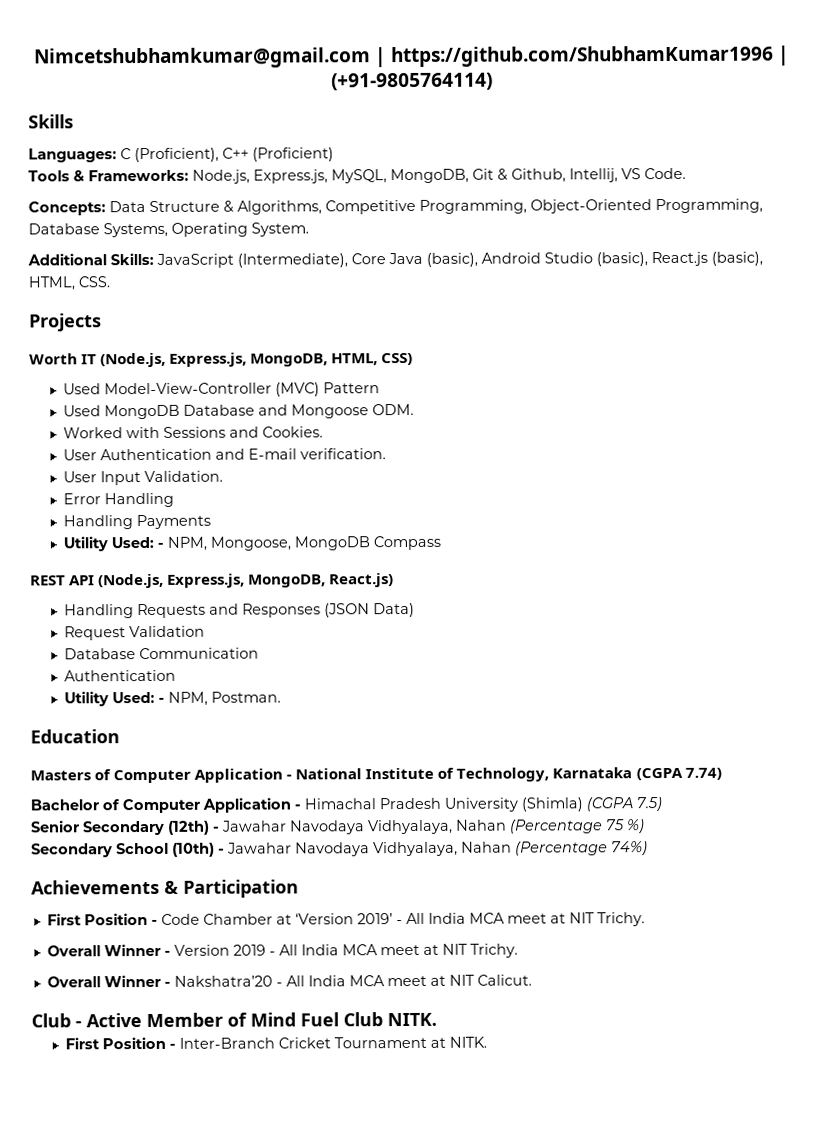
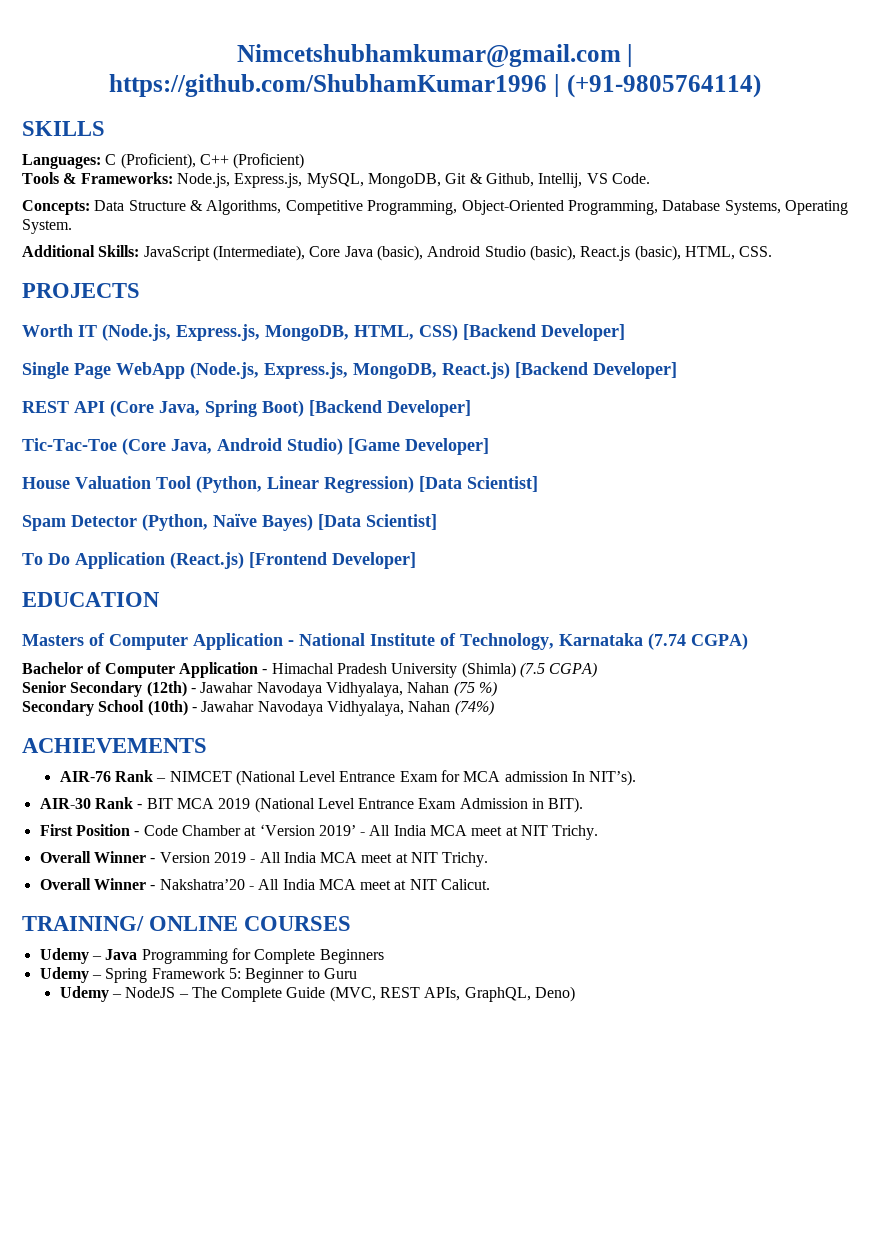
- Skills
+ SKILLS
- Projects
+ PROJECTS
- Worth IT (Node.js, Express.js, MongoDB, HTML, CSS)
- Used Model-View-Controller (MVC) Pattern
- Used MongoDB Database and Mongoose ODM.
- Worked with Sessions and Cookies.
- User Authentication and E-mail verification.
- User Input Validation.
- Error Handling
- Handling Payments
- Utility Used: - NPM, Mongoose, MongoDB Compass
- REST API (Node.js, Express.js, MongoDB, React.js)
- Handling Requests and Responses (JSON Data)
- Request Validation
- Database Communication
- Authentication
- Utility Used: - NPM, Postman.
- Education
+ Worth IT (Node.js, Express.js, MongoDB, HTML, CSS) [Backend Developer]
+ Single Page WebApp (Node.js, Express.js, MongoDB, React.js) [Backend Developer]
+ REST API (Core Java, Spring Boot) [Backend Developer]
+ Tic-Tac-Toe (Core Java, Android Studio) [Game Developer]
+ House Valuation Tool (Python, Linear Regression) [Data Scientist]
+ Spam Detector (Python, Naïve Bayes) [Data Scientist]
+ To Do Application (React.js) [Frontend Developer]
+ EDUCATION
- Masters of Computer Application - National Institute of Technology, Karnataka (CGPA 7.74)
+ Masters of Computer Application - National Institute of Technology, Karnataka (7.74 CGPA)
- Bachelor of Computer Application - Himachal Pradesh University (Shimla) (CGPA 7.5)
+ Bachelor of Computer Application - Himachal Pradesh University (Shimla) (7.5 CGPA)
- Senior Secondary (12th) - Jawahar Navodaya Vidhyalaya, Nahan (Percentage 75 %)
+ Senior Secondary (12th) - Jawahar Navodaya Vidhyalaya, Nahan (75 %)
- Secondary School (10th) - Jawahar Navodaya Vidhyalaya, Nahan (Percentage 74%)
- Achievements & Participation
+ Secondary School (10th) - Jawahar Navodaya Vidhyalaya, Nahan (74%)
+ ACHIEVEMENTS
+ AIR-76 Rank – NIMCET (National Level Entrance Exam for MCA admission In NIT’s).
+ AIR-30 Rank - BIT MCA 2019 (National Level Entrance Exam Admission in BIT).
- Club - Active Member of Mind Fuel Club NITK.
- First Position - Inter-Branch Cricket Tournament at NITK.
+ TRAINING/ ONLINE COURSES
+ Udemy – Java Programming for Complete Beginners
+ Udemy – Spring Framework 5: Beginner to Guru
+ Udemy – NodeJS – The Complete Guide (MVC, REST APIs, GraphQL, Deno)

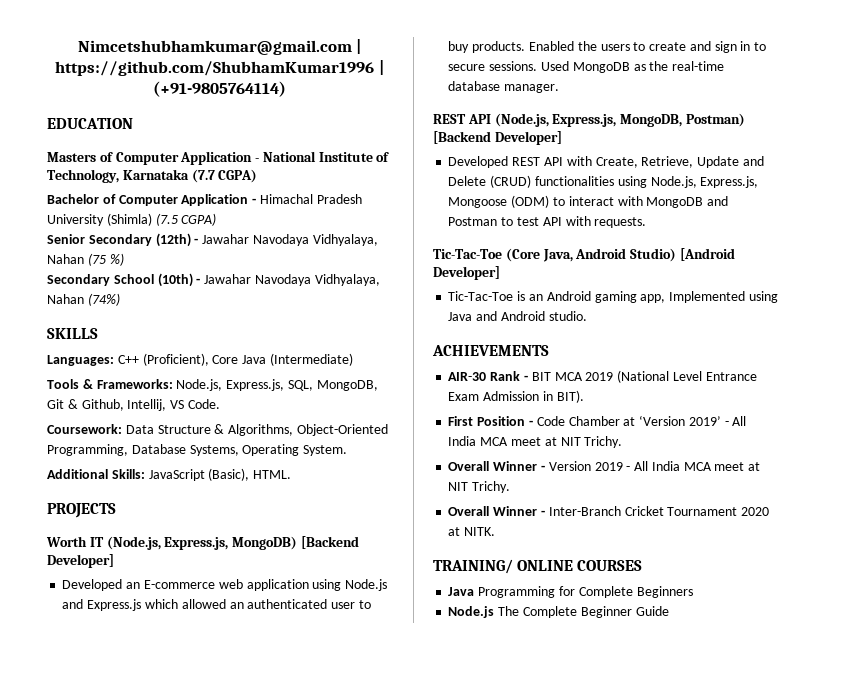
- SKILLS
- Languages: C (Proficient), C++ (Proficient)
- Tools & Frameworks: Node.js, Express.js, MySQL, MongoDB, Git & Github, Intellij, VS Code.
- Concepts: Data Structure & Algorithms, Competitive Programming, Object-Oriented Programming, Database Systems, Operating System.
- Additional Skills: JavaScript (Intermediate), Core Java (basic), Android Studio (basic), React.js (basic), HTML, CSS.
- PROJECTS
- Worth IT (Node.js, Express.js, MongoDB, HTML, CSS) [Backend Developer]
- Single Page WebApp (Node.js, Express.js, MongoDB, React.js) [Backend Developer]
- REST API (Core Java, Spring Boot) [Backend Developer]
- Tic-Tac-Toe (Core Java, Android Studio) [Game Developer]
- House Valuation Tool (Python, Linear Regression) [Data Scientist]
- Spam Detector (Python, Naïve Bayes) [Data Scientist]
- To Do Application (React.js) [Frontend Developer]
- Masters of Computer Application - National Institute of Technology, Karnataka (7.74 CGPA)
+ Masters of Computer Application - National Institute of Technology, Karnataka (7.7 CGPA)
+ SKILLS
+ Languages: C++ (Proficient), Core Java (Intermediate)
+ Tools & Frameworks: Node.js, Express.js, SQL, MongoDB, Git & Github, Intellij, VS Code.
+ Coursework: Data Structure & Algorithms, Object-Oriented Programming, Database Systems, Operating System.
+ Additional Skills: JavaScript (Basic), HTML.
+ PROJECTS
+ Worth IT (Node.js, Express.js, MongoDB) [Backend Developer]
+ Developed an E-commerce web application using Node.js and Express.js which allowed an authenticated user to buy products. Enabled the users to create and sign in to secure sessions. Used MongoDB as the real-time database manager.
+ REST API (Node.js, Express.js, MongoDB, Postman) [Backend Developer]
+ Developed REST API with Create, Retrieve, Update and Delete (CRUD) functionalities using Node.js, Express.js, Mongoose (ODM) to interact with MongoDB and Postman to test API with requests.
+ Tic-Tac-Toe (Core Java, Android Studio) [Android Developer]
+ Tic-Tac-Toe is an Android gaming app, Implemented using Java and Android studio.
  ACHIEVEMENTS
- AIR-76 Rank – NIMCET (National Level Entrance Exam for MCA admission In NIT’s).
- Overall Winner - Nakshatra’20 - All India MCA meet at NIT Calicut.
+ Overall Winner - Inter-Branch Cricket Tournament 2020 at NITK.
- Udemy – Java Programming for Complete Beginners
+ Java Programming for Complete Beginners
- Udemy – Spring Framework 5: Beginner to Guru
- Udemy – NodeJS – The Complete Guide (MVC, REST APIs, GraphQL, Deno)
+ Node.js The Complete Beginner Guide

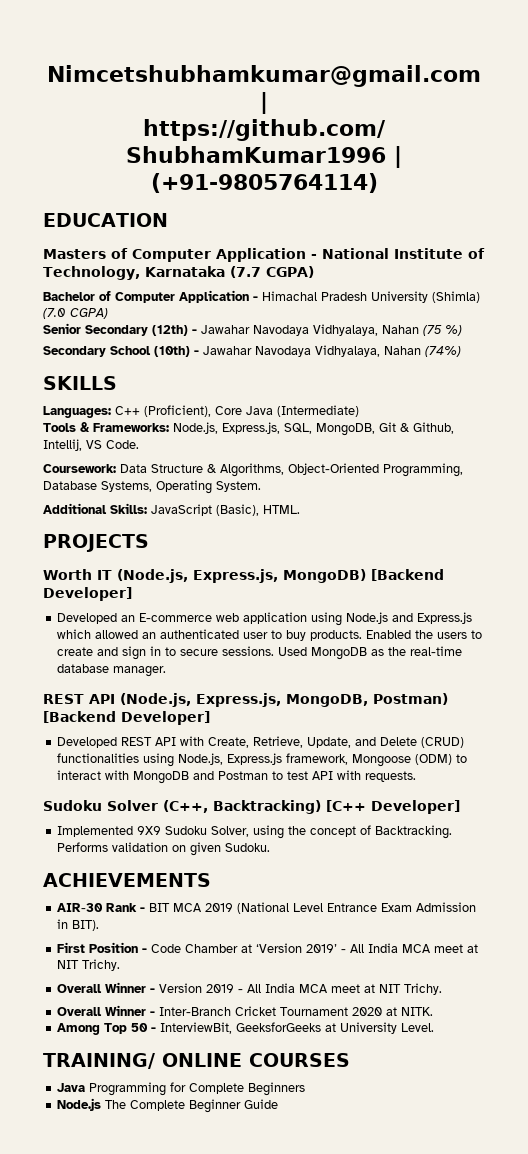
- Bachelor of Computer Application - Himachal Pradesh University (Shimla) (7.5 CGPA)
+ Bachelor of Computer Application - Himachal Pradesh University (Shimla) (7.0 CGPA)
- Developed REST API with Create, Retrieve, Update and Delete (CRUD) functionalities using Node.js, Express.js, Mongoose (ODM) to interact with MongoDB and Postman to test API with requests.
+ Developed REST API with Create, Retrieve, Update, and Delete (CRUD) functionalities using Node.js, Express.js framework, Mongoose (ODM) to interact with MongoDB and Postman to test API with requests.
- Tic-Tac-Toe (Core Java, Android Studio) [Android Developer]
- Tic-Tac-Toe is an Android gaming app, Implemented using Java and Android studio.
+ Sudoku Solver (C++, Backtracking) [C++ Developer]
+ Implemented 9X9 Sudoku Solver, using the concept of Backtracking. Performs validation on given Sudoku.
+ Among Top 50 - InterviewBit, GeeksforGeeks at University Level.

